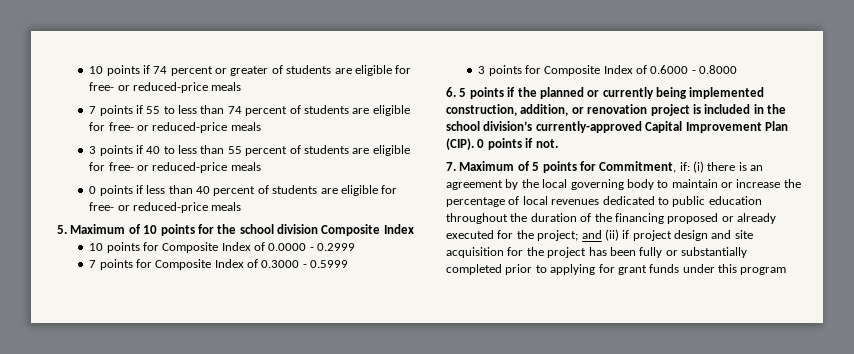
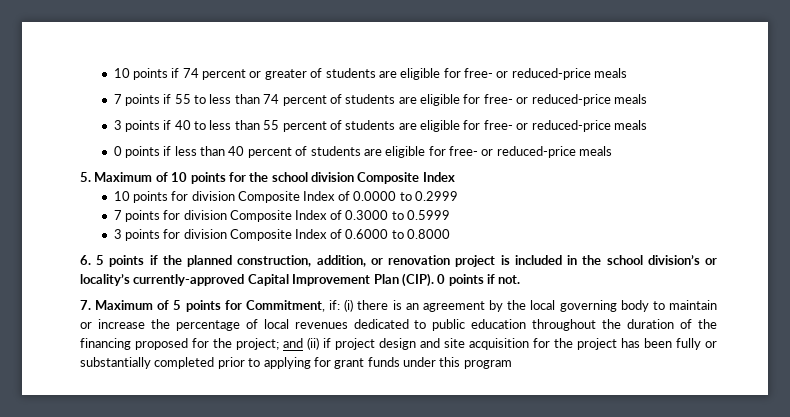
- 10 points for Composite Index of 0.0000 - 0.2999
+ 10 points for division Composite Index of 0.0000 to 0.2999
- 7 points for Composite Index of 0.3000 - 0.5999
+ 7 points for division Composite Index of 0.3000 to 0.5999
- 3 points for Composite Index of 0.6000 - 0.8000
+ 3 points for division Composite Index of 0.6000 to 0.8000
- 6. 5 points if the planned or currently being implemented construction, addition, or renovation project is included in the school division’s currently-approved Capital Improvement Plan (CIP).
+ 6. 5 points if the planned construction, addition, or renovation project is included in the school division’s or locality’s currently-approved Capital Improvement Plan (CIP).
- (i) there is an agreement by the local governing body to maintain or increase the percentage of local revenues dedicated to public education throughout the duration of the financing proposed or already executed for the project;
+ (i) there is an agreement by the local governing body to maintain or increase the percentage of local revenues dedicated to public education throughout the duration of the financing proposed for the project;

